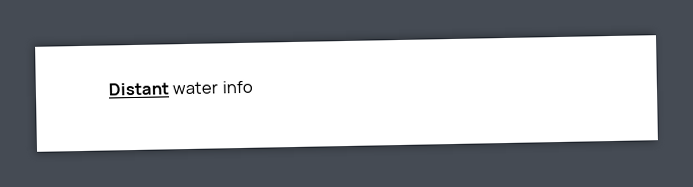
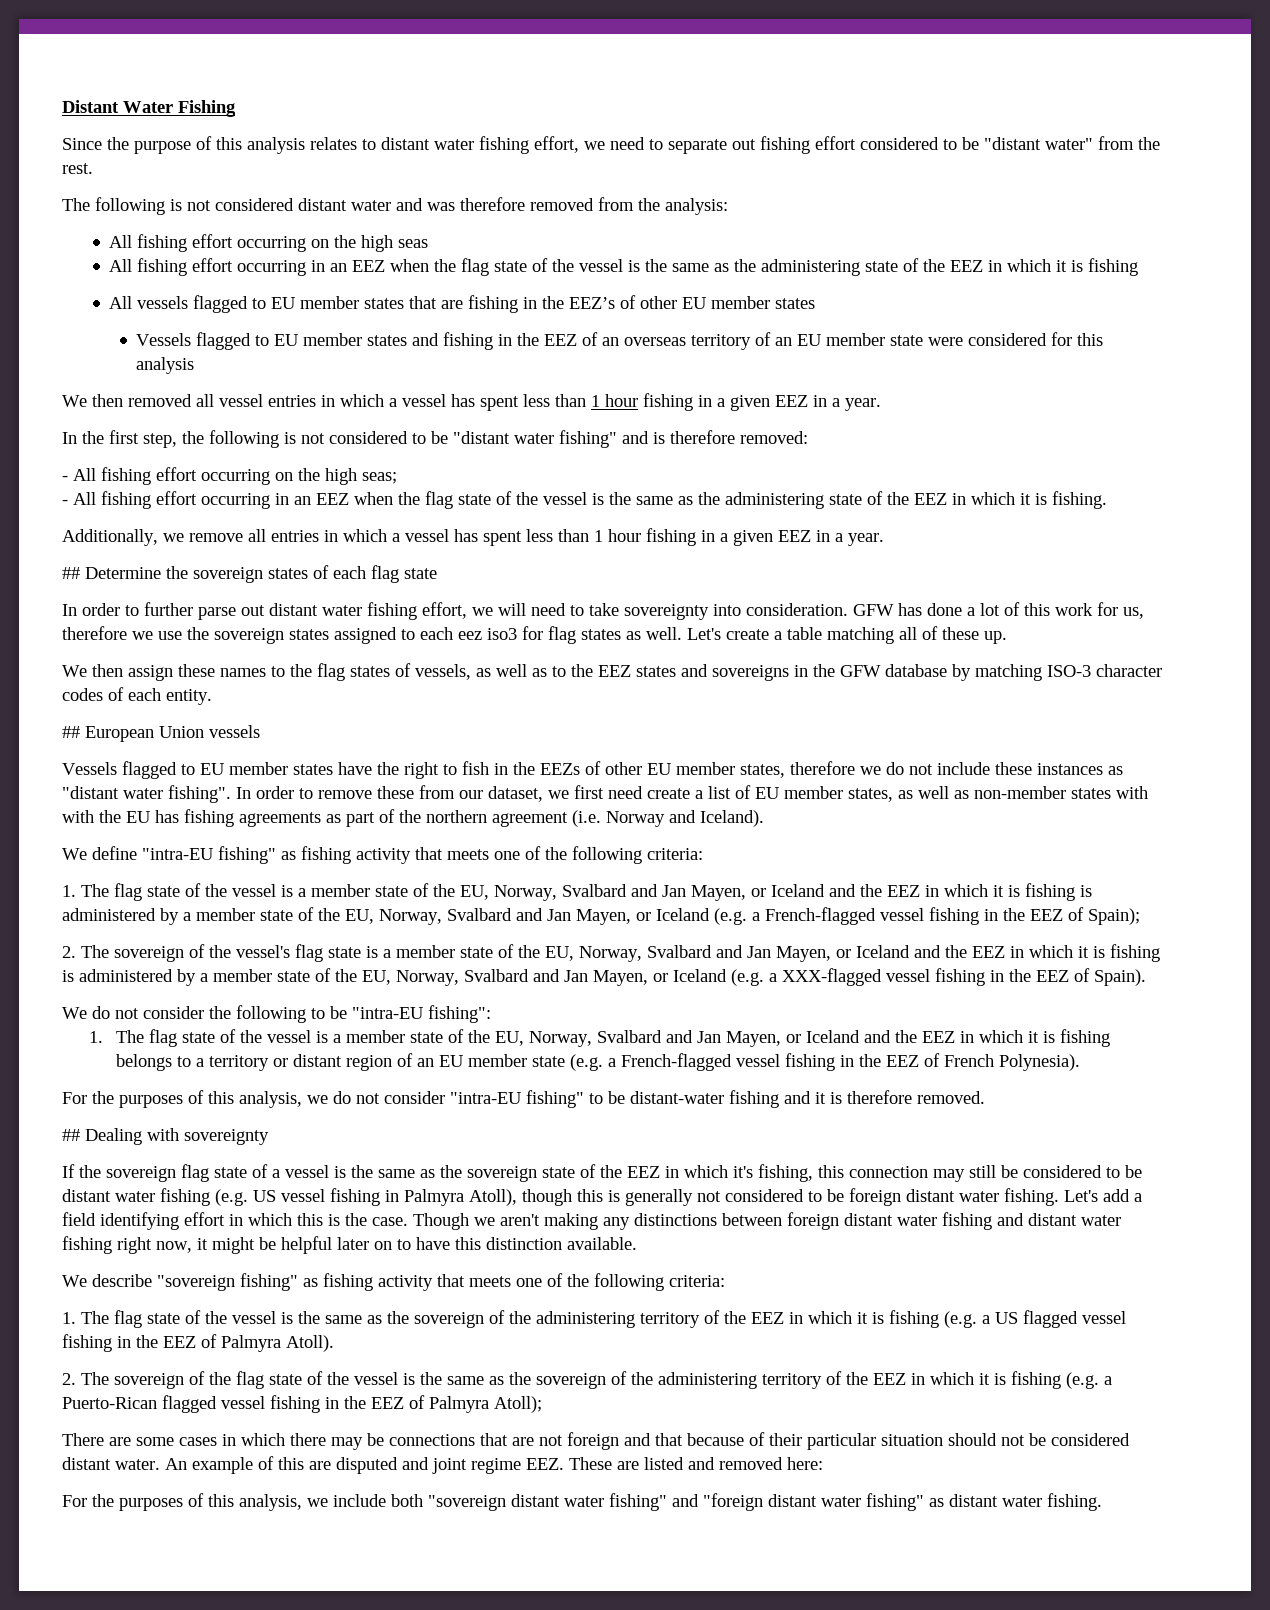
- Distant water info
+ Distant Water Fishing
+ Since the purpose of this analysis relates to distant water fishing effort, we need to separate out fishing effort considered to be "distant water" from the rest.
+ The following is not considered distant water and was therefore removed from the analysis:
+ All fishing effort occurring on the high seas
+ All fishing effort occurring in an EEZ when the flag state of the vessel is the same as the administering state of the EEZ in which it is fishing
+ All vessels flagged to EU member states that are fishing in the EEZ’s of other EU member states
+ Vessels flagged to EU member states and fishing in the EEZ of an overseas territory of an EU member state were considered for this analysis
+ We then removed all vessel entries in which a vessel has spent less than 1 hour fishing in a given EEZ in a year.
+ In the first step, the following is not considered to be "distant water fishing" and is therefore removed:
+ - All fishing effort occurring on the high seas;
+ - All fishing effort occurring in an EEZ when the flag state of the vessel is the same as the administering state of the EEZ in which it is fishing.
+ Additionally, we remove all entries in which a vessel has spent less than 1 hour fishing in a given EEZ in a year.
+ ## Determine the sovereign states of each flag state
+ In order to further parse out distant water fishing effort, we will need to take sovereignty into consideration. GFW has done a lot of this work for us, therefore we use the sovereign states assigned to each eez iso3 for flag states as well. Let's create a table matching all of these up.
+ We then assign these names to the flag states of vessels, as well as to the EEZ states and sovereigns in the GFW database by matching ISO-3 character codes of each entity.
+ ## European Union vessels
+ Vessels flagged to EU member states have the right to fish in the EEZs of other EU member states, therefore we do not include these instances as "distant water fishing". In order to remove these from our dataset, we first need create a list of EU member states, as well as non-member states with with the EU has fishing agreements as part of the northern agreement (i.e. Norway and Iceland).
+ We define "intra-EU fishing" as fishing activity that meets one of the following criteria:
+ 1. The flag state of the vessel is a member state of the EU, Norway, Svalbard and Jan Mayen, or Iceland and the EEZ in which it is fishing is administered by a member state of the EU, Norway, Svalbard and Jan Mayen, or Iceland (e.g. a French-flagged vessel fishing in the EEZ of Spain);
+ 2. The sovereign of the vessel's flag state is a member state of the EU, Norway, Svalbard and Jan Mayen, or Iceland and the EEZ in which it is fishing is administered by a member state of the EU, Norway, Svalbard and Jan Mayen, or Iceland (e.g. a XXX-flagged vessel fishing in the EEZ of Spain).
+ We do not consider the following to be "intra-EU fishing":
+ 1. The flag state of the vessel is a member state of the EU, Norway, Svalbard and Jan Mayen, or Iceland and the EEZ in which it is fishing belongs to a territory or distant region of an EU member state (e.g. a French-flagged vessel fishing in the EEZ of French Polynesia).
+ For the purposes of this analysis, we do not consider "intra-EU fishing" to be distant-water fishing and it is therefore removed.
+ ## Dealing with sovereignty
+ If the sovereign flag state of a vessel is the same as the sovereign state of the EEZ in which it's fishing, this connection may still be considered to be distant water fishing (e.g. US vessel fishing in Palmyra Atoll), though this is generally not considered to be foreign distant water fishing. Let's add a field identifying effort in which this is the case. Though we aren't making any distinctions between foreign distant water fishing and distant water fishing right now, it might be helpful later on to have this distinction available.
+ We describe "sovereign fishing" as fishing activity that meets one of the following criteria:
+ 1. The flag state of the vessel is the same as the sovereign of the administering territory of the EEZ in which it is fishing (e.g. a US flagged vessel fishing in the EEZ of Palmyra Atoll).
+ 2. The sovereign of the flag state of the vessel is the same as the sovereign of the administering territory of the EEZ in which it is fishing (e.g. a Puerto-Rican flagged vessel fishing in the EEZ of Palmyra Atoll);
+ There are some cases in which there may be connections that are not foreign and that because of their particular situation should not be considered distant water. An example of this are disputed and joint regime EEZ. These are listed and removed here:
+ For the purposes of this analysis, we include both "sovereign distant water fishing" and "foreign distant water fishing" as distant water fishing.

